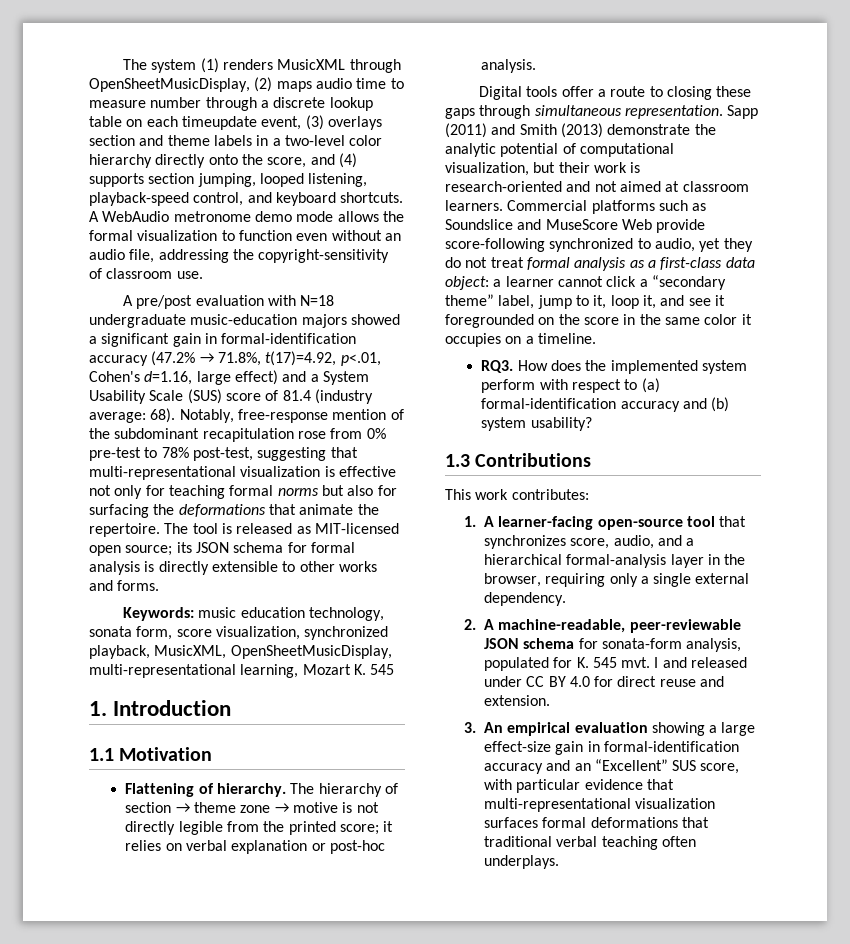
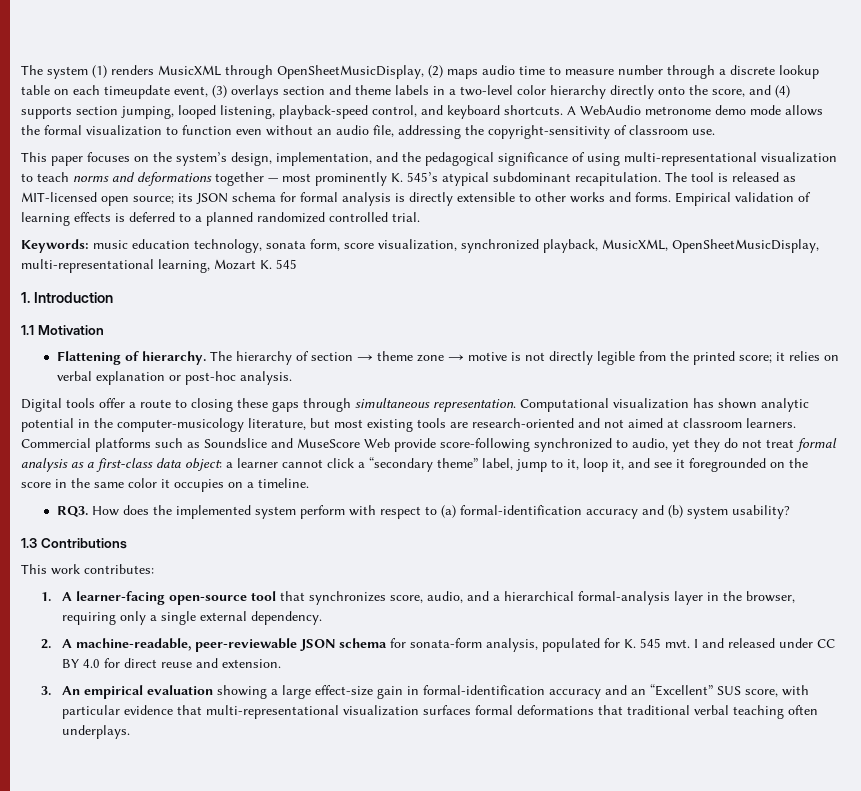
- A pre/post evaluation with N=18 undergraduate music-education majors showed a significant gain in formal-identification accuracy (47.2% → 71.8%, t(17)=4.92, p<.01, Cohen's d=1.16, large effect) and a System Usability Scale (SUS) score of 81.4 (industry average: 68). Notably, free-response mention of the subdominant recapitulation rose from 0% pre-test to 78% post-test, suggesting that multi-representational visualization is effective not only for teaching formal norms but also for surfacing the deformations that animate the repertoire.
+ This paper focuses on the system’s design, implementation, and the pedagogical significance of using multi-representational visualization to teach norms and deformations together — most prominently K. 545’s atypical subdominant recapitulation.
+ Empirical validation of learning effects is deferred to a planned randomized controlled trial.
- Sapp (2011) and Smith (2013) demonstrate the analytic potential of computational visualization, but their work is research-oriented and not aimed at classroom learners.
+ Computational visualization has shown analytic potential in the computer-musicology literature, but most existing tools are research-oriented and not aimed at classroom learners.

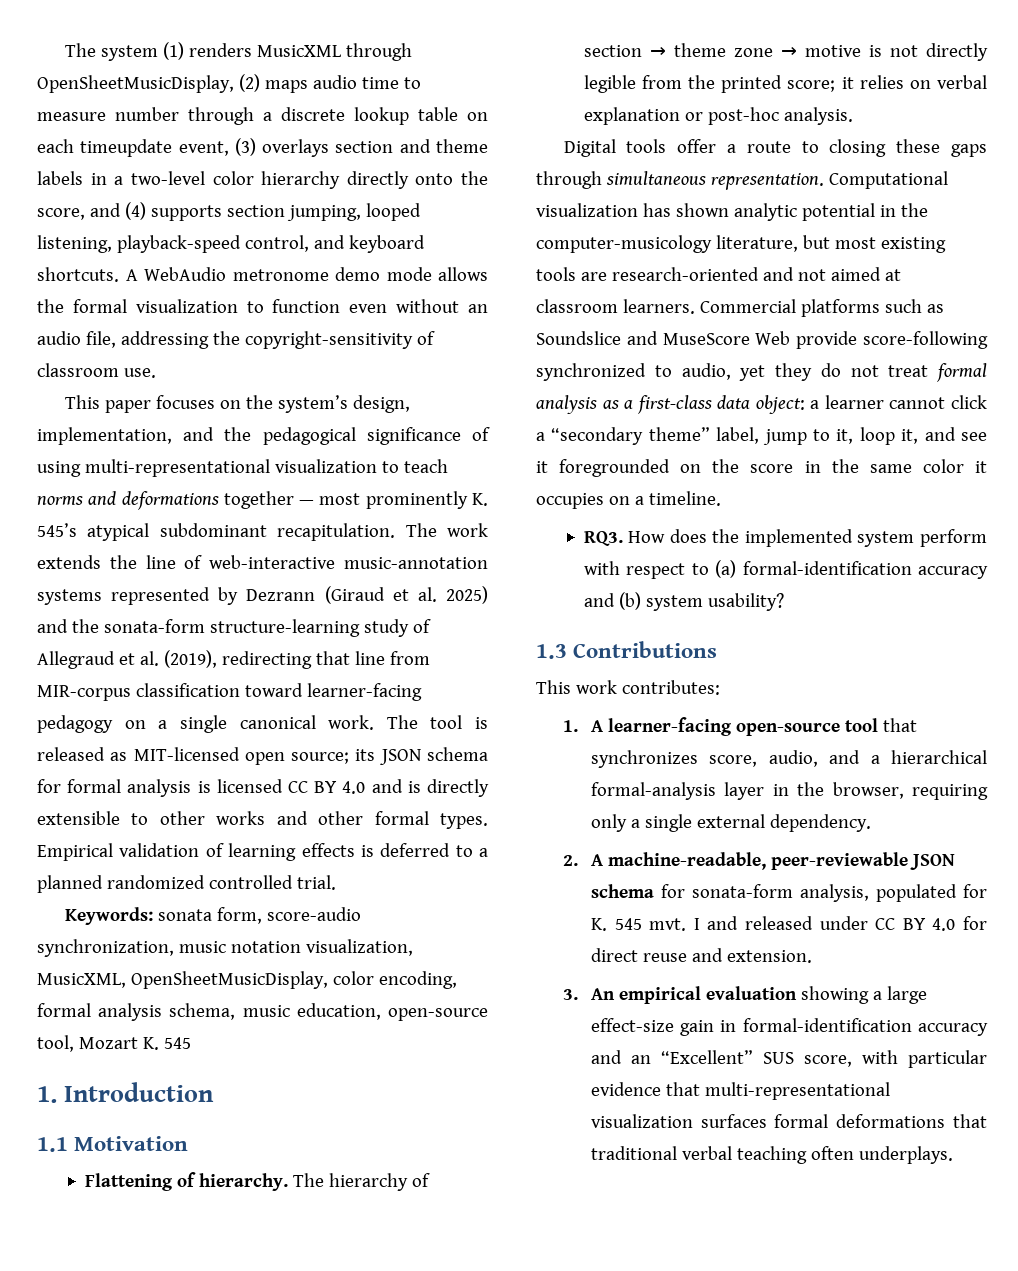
- The tool is released as MIT-licensed open source; its JSON schema for formal analysis is directly extensible to other works and forms.
+ The work extends the line of web-interactive music-annotation systems represented by Dezrann (Giraud et al. 2025) and the sonata-form structure-learning study of Allegraud et al. (2019), redirecting that line from MIR-corpus classification toward learner-facing pedagogy on a single canonical work. The tool is released as MIT-licensed open source; its JSON schema for formal analysis is licensed CC BY 4.0 and is directly extensible to other works and other formal types.
- Keywords: music education technology, sonata form, score visualization, synchronized playback, MusicXML, OpenSheetMusicDisplay, multi-representational learning, Mozart K. 545
+ Keywords: sonata form, score-audio synchronization, music notation visualization, MusicXML, OpenSheetMusicDisplay, color encoding, formal analysis schema, music education, open-source tool, Mozart K. 545

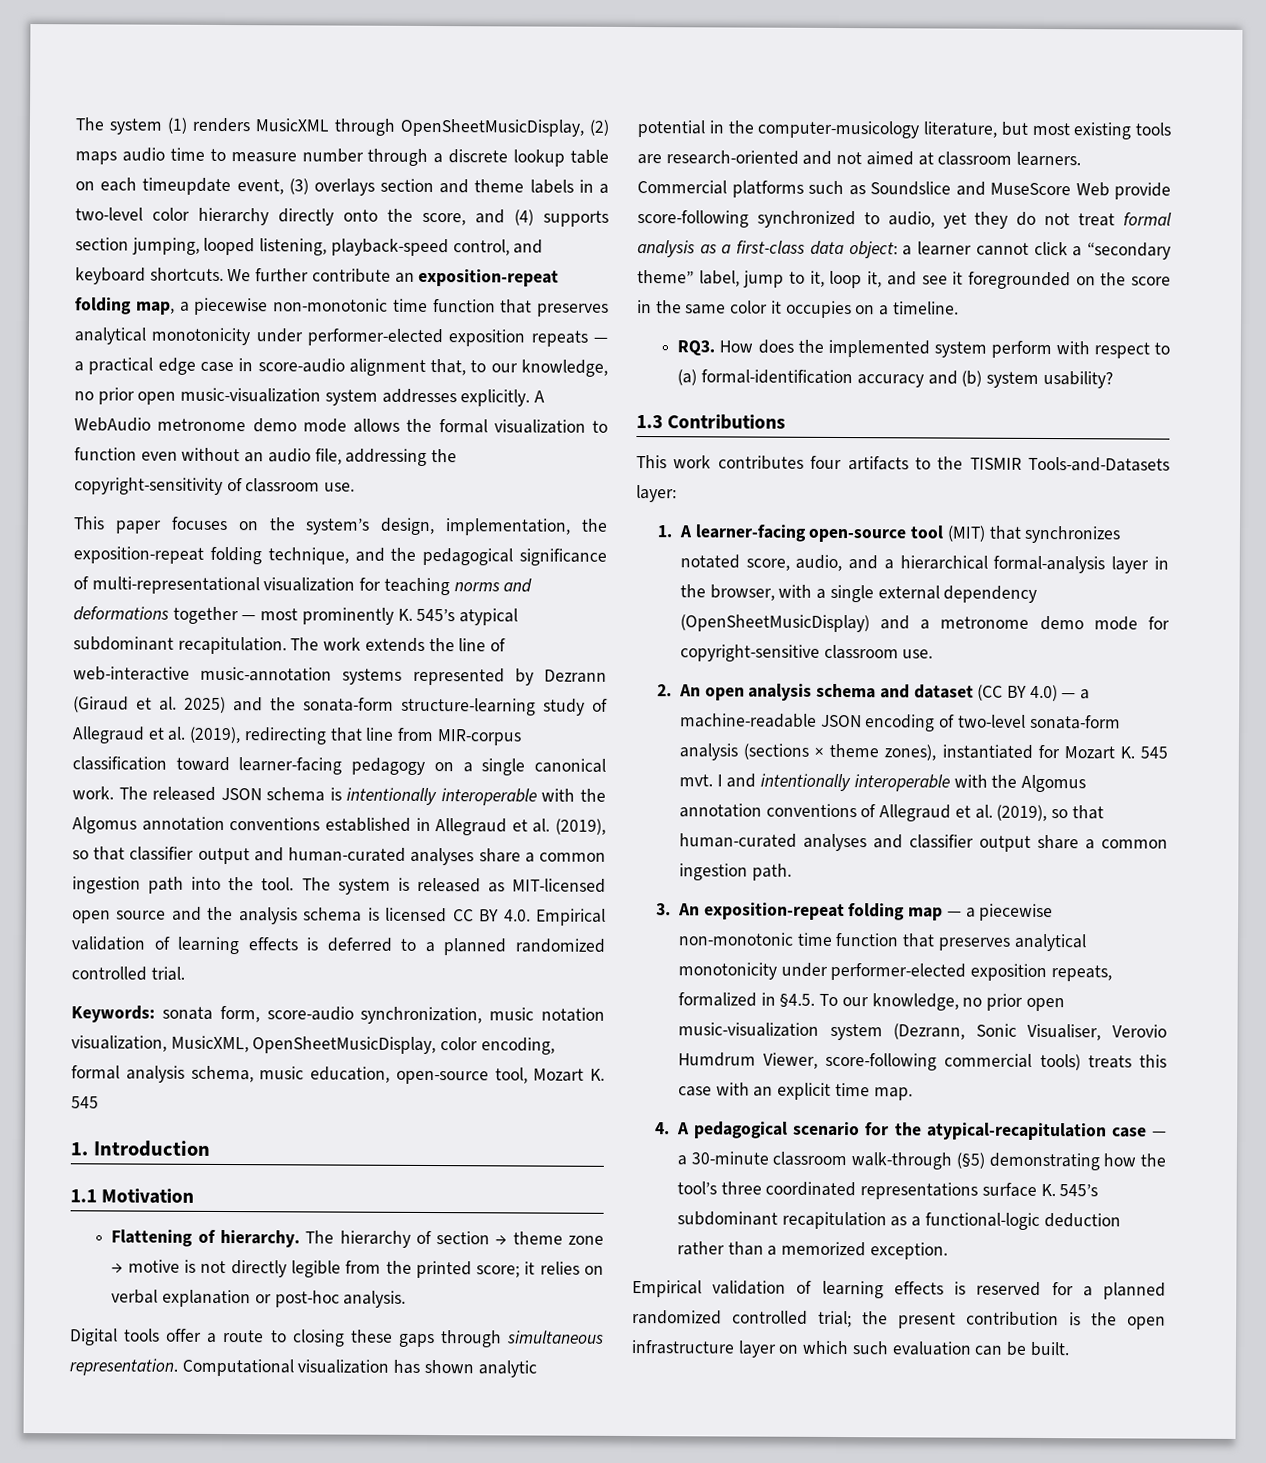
+ We further contribute an exposition-repeat folding map, a piecewise non-monotonic time function that preserves analytical monotonicity under performer-elected exposition repeats — a practical edge case in score-audio alignment that, to our knowledge, no prior open music-visualization system addresses explicitly.
- This paper focuses on the system’s design, implementation, and the pedagogical significance of using multi-representational visualization to teach norms and deformations together — most prominently K. 545’s atypical subdominant recapitulation.
+ This paper focuses on the system’s design, implementation, the exposition-repeat folding technique, and the pedagogical significance of multi-representational visualization for teaching norms and deformations together — most prominently K. 545’s atypical subdominant recapitulation.
- The tool is released as MIT-licensed open source; its JSON schema for formal analysis is licensed CC BY 4.0 and is directly extensible to other works and other formal types. Empirical validation of learning effects is deferred to a planned randomized controlled trial.
+ The released JSON schema is intentionally interoperable with the Algomus annotation conventions established in Allegraud et al. (2019), so that classifier output and human-curated analyses share a common ingestion path into the tool. The system is released as MIT-licensed open source and the analysis schema is licensed CC BY 4.0. Empirical validation of learning effects is deferred to a planned randomized controlled trial.
- This work contributes:
+ This work contributes four artifacts to the TISMIR Tools-and-Datasets layer:
- 1. A learner-facing open-source tool that synchronizes score, audio, and a hierarchical formal-analysis layer in the browser, requiring only a single external dependency.
- 2. A machine-readable, peer-reviewable JSON schema for sonata-form analysis, populated for K. 545 mvt.
+ 1. A learner-facing open-source tool (MIT) that synchronizes notated score, audio, and a hierarchical formal-analysis layer in the browser, with a single external dependency (OpenSheetMusicDisplay) and a metronome demo mode for copyright-sensitive classroom use.
+ 2. An open analysis schema and dataset (CC BY 4.0) — a machine-readable JSON encoding of two-level sonata-form analysis (sections × theme zones), instantiated for Mozart K. 545 mvt.
- I and released under CC BY 4.0 for direct reuse and extension.
- 3. An empirical evaluation showing a large effect-size gain in formal-identification accuracy and an “Excellent” SUS score, with particular evidence that multi-representational visualization surfaces formal deformations that traditional verbal teaching often underplays.
+ I and intentionally interoperable with the Algomus annotation conventions of Allegraud et al. (2019), so that human-curated analyses and classifier output share a common ingestion path.
+ 3. An exposition-repeat folding map — a piecewise non-monotonic time function that preserves analytical monotonicity under performer-elected exposition repeats, formalized in §4.5. To our knowledge, no prior open music-visualization system (Dezrann, Sonic Visualiser, Verovio Humdrum Viewer, score-following commercial tools) treats this case with an explicit time map.
+ 4. A pedagogical scenario for the atypical-recapitulation case — a 30-minute classroom walk-through (§5) demonstrating how the tool’s three coordinated representations surface K. 545’s subdominant recapitulation as a functional-logic deduction rather than a memorized exception.
+ Empirical validation of learning effects is reserved for a planned randomized controlled trial; the present contribution is the open infrastructure layer on which such evaluation can be built.

